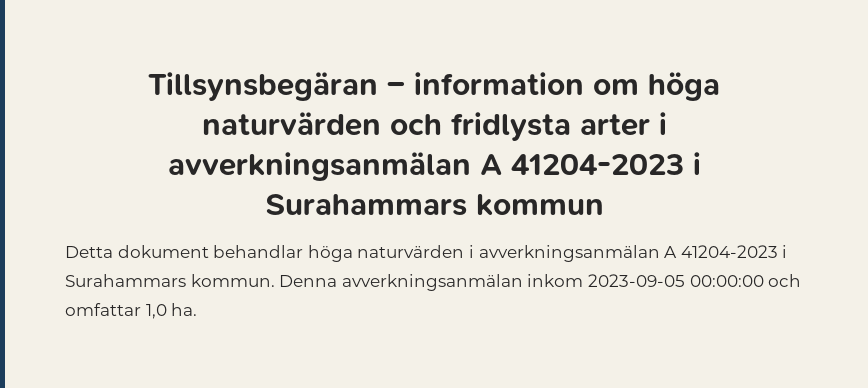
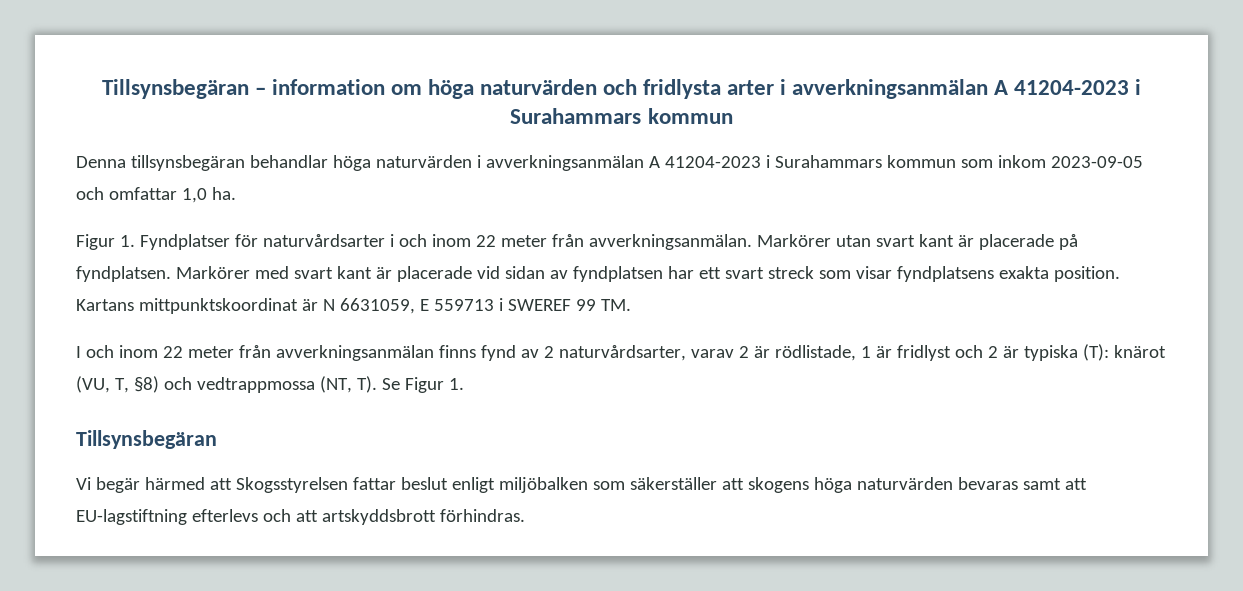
- Detta dokument behandlar höga naturvärden i avverkningsanmälan A 41204-2023 i Surahammars kommun. Denna avverkningsanmälan inkom 2023-09-05 00:00:00 och omfattar 1,0 ha.
+ Denna tillsynsbegäran behandlar höga naturvärden i avverkningsanmälan A 41204-2023 i Surahammars kommun som inkom 2023-09-05 och omfattar 1,0 ha.
+ Figur 1. Fyndplatser för naturvårdsarter i och inom 22 meter från avverkningsanmälan. Markörer utan svart kant är placerade på fyndplatsen. Markörer med svart kant är placerade vid sidan av fyndplatsen har ett svart streck som visar fyndplatsens exakta position. Kartans mittpunktskoordinat är N 6631059, E 559713 i SWEREF 99 TM.
+ I och inom 22 meter från avverkningsanmälan finns fynd av 2 naturvårdsarter, varav 2 är rödlistade, 1 är fridlyst och 2 är typiska (T): knärot (VU, T, §8) och vedtrappmossa (NT, T). Se Figur 1.
+ Tillsynsbegäran
+ Vi begär härmed att Skogsstyrelsen fattar beslut enligt miljöbalken som säkerställer att skogens höga naturvärden bevaras samt att EU-lagstiftning efterlevs och att artskyddsbrott förhindras.

